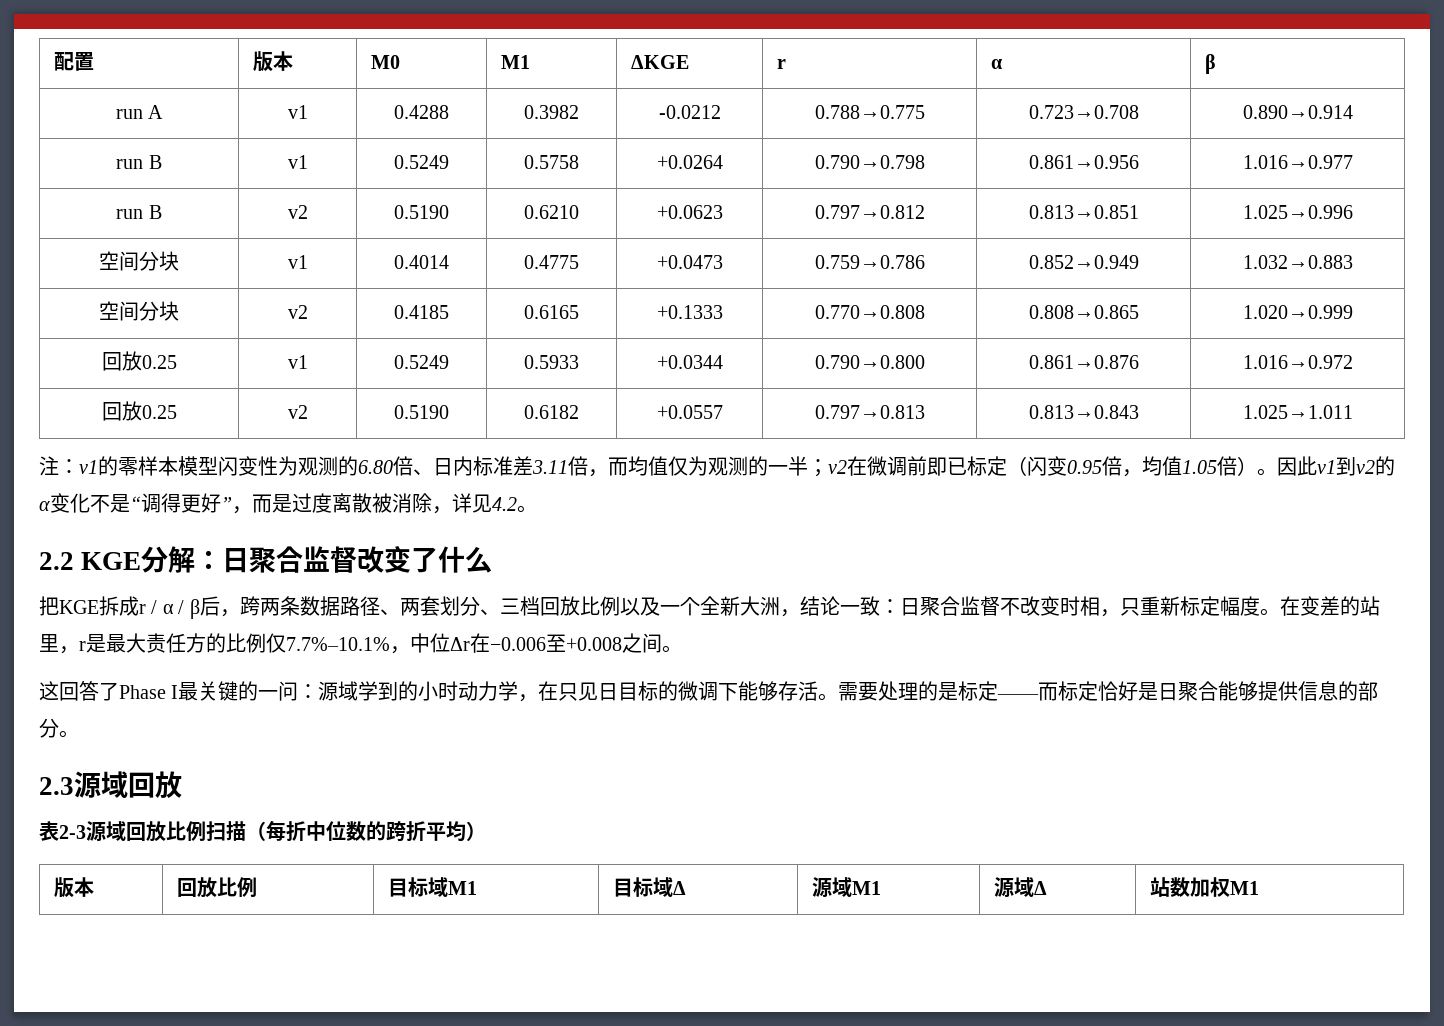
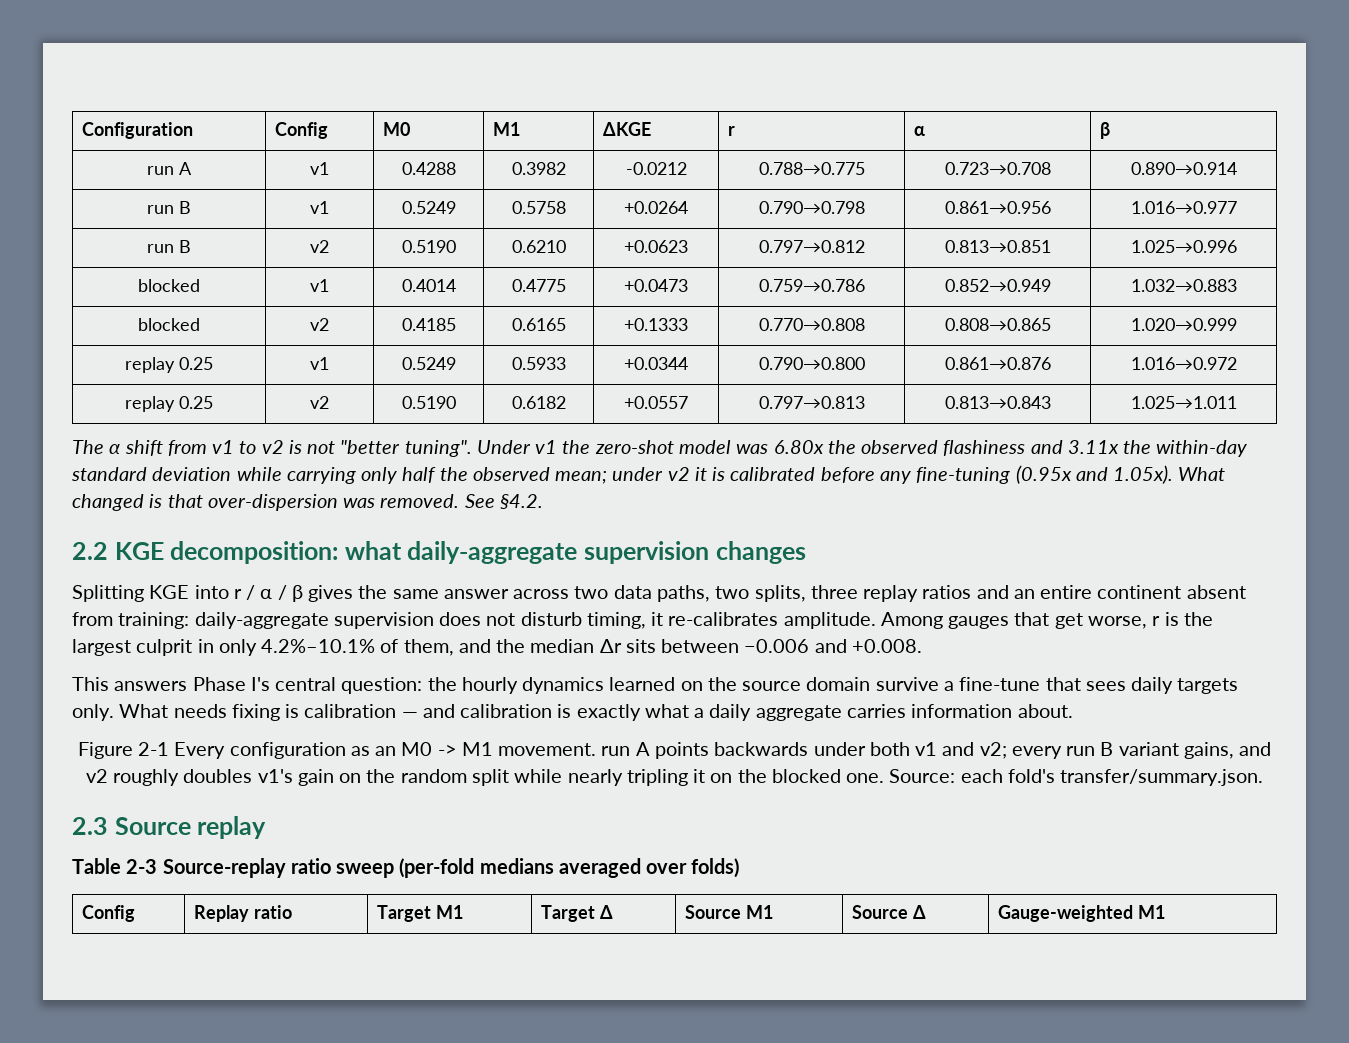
- 配置 | 版本 | M0 | M1 | ΔKGE | r | α | β
+ Configuration | Config | M0 | M1 | ΔKGE | r | α | β
- 空间分块 | v1 | 0.4014 | 0.4775 | +0.0473 | 0.759→0.786 | 0.852→0.949 | 1.032→0.883
+ blocked | v1 | 0.4014 | 0.4775 | +0.0473 | 0.759→0.786 | 0.852→0.949 | 1.032→0.883
- 空间分块 | v2 | 0.4185 | 0.6165 | +0.1333 | 0.770→0.808 | 0.808→0.865 | 1.020→0.999
+ blocked | v2 | 0.4185 | 0.6165 | +0.1333 | 0.770→0.808 | 0.808→0.865 | 1.020→0.999
- 回放0.25 | v1 | 0.5249 | 0.5933 | +0.0344 | 0.790→0.800 | 0.861→0.876 | 1.016→0.972
+ replay 0.25 | v1 | 0.5249 | 0.5933 | +0.0344 | 0.790→0.800 | 0.861→0.876 | 1.016→0.972
- 回放0.25 | v2 | 0.5190 | 0.6182 | +0.0557 | 0.797→0.813 | 0.813→0.843 | 1.025→1.011
+ replay 0.25 | v2 | 0.5190 | 0.6182 | +0.0557 | 0.797→0.813 | 0.813→0.843 | 1.025→1.011
- 注：v1的零样本模型闪变性为观测的6.80倍、日内标准差3.11倍，而均值仅为观测的一半；v2在微调前即已标定（闪变0.95倍，均值1.05倍）。因此v1到v2的α变化不是“调得更好”，而是过度离散被消除，详见4.2。
- 2.2 KGE分解：日聚合监督改变了什么
- 把KGE拆成r / α / β后，跨两条数据路径、两套划分、三档回放比例以及一个全新大洲，结论一致：日聚合监督不改变时相，只重新标定幅度。在变差的站里，r是最大责任方的比例仅7.7%–10.1%，中位Δr在−0.006至+0.008之间。
- 这回答了Phase I最关键的一问：源域学到的小时动力学，在只见日目标的微调下能够存活。需要处理的是标定——而标定恰好是日聚合能够提供信息的部分。
- 2.3源域回放
- 表2-3源域回放比例扫描（每折中位数的跨折平均）
- 版本 | 回放比例 | 目标域M1 | 目标域Δ | 源域M1 | 源域Δ | 站数加权M1
+ The α shift from v1 to v2 is not "better tuning". Under v1 the zero-shot model was 6.80x the observed flashiness and 3.11x the within-day standard deviation while carrying only half the observed mean; under v2 it is calibrated before any fine-tuning (0.95x and 1.05x). What changed is that over-dispersion was removed. See §4.2.
+ 2.2 KGE decomposition: what daily-aggregate supervision changes
+ Splitting KGE into r / α / β gives the same answer across two data paths, two splits, three replay ratios and an entire continent absent from training: daily-aggregate supervision does not disturb timing, it re-calibrates amplitude. Among gauges that get worse, r is the largest culprit in only 4.2%–10.1% of them, and the median Δr sits between −0.006 and +0.008.
+ This answers Phase I's central question: the hourly dynamics learned on the source domain survive a fine-tune that sees daily targets only. What needs fixing is calibration — and calibration is exactly what a daily aggregate carries information about.
+ Figure 2-1 Every configuration as an M0 -> M1 movement. run A points backwards under both v1 and v2; every run B variant gains, and v2 roughly doubles v1's gain on the random split while nearly tripling it on the blocked one. Source: each fold's transfer/summary.json.
+ 2.3 Source replay
+ Table 2-3 Source-replay ratio sweep (per-fold medians averaged over folds)
+ Config | Replay ratio | Target M1 | Target Δ | Source M1 | Source Δ | Gauge-weighted M1

